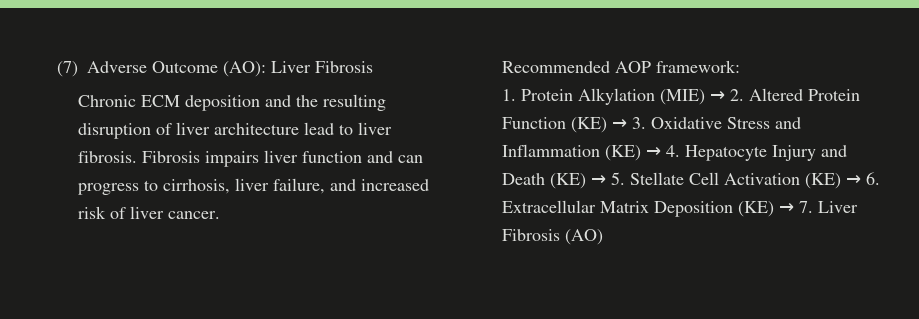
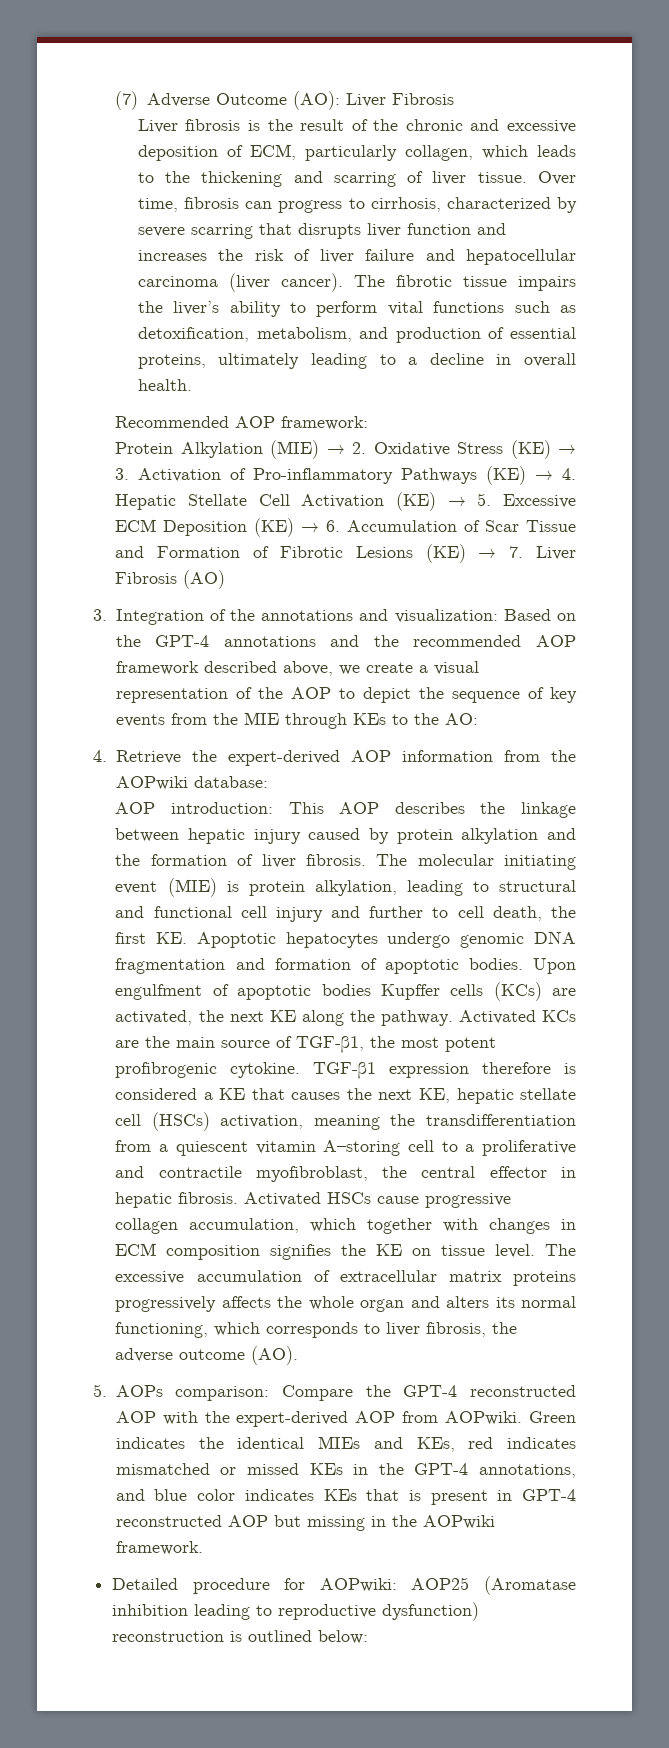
- Chronic ECM deposition and the resulting disruption of liver architecture lead to liver fibrosis. Fibrosis impairs liver function and can progress to cirrhosis, liver failure, and increased risk of liver cancer.
+ Liver fibrosis is the result of the chronic and excessive deposition of ECM, particularly collagen, which leads to the thickening and scarring of liver tissue. Over time, fibrosis can progress to cirrhosis, characterized by severe scarring that disrupts liver function and increases the risk of liver failure and hepatocellular carcinoma (liver cancer). The fibrotic tissue impairs the liver’s ability to perform vital functions such as detoxification, metabolism, and production of essential proteins, ultimately leading to a decline in overall health.
- 1. Protein Alkylation (MIE) → 2. Altered Protein Function (KE) → 3. Oxidative Stress and Inflammation (KE) → 4. Hepatocyte Injury and Death (KE) → 5. Stellate Cell Activation (KE) → 6. Extracellular Matrix Deposition (KE) → 7. Liver Fibrosis (AO)
+ Protein Alkylation (MIE) → 2. Oxidative Stress (KE) → 3. Activation of Pro-inflammatory Pathways (KE) → 4. Hepatic Stellate Cell Activation (KE) → 5. Excessive ECM Deposition (KE) → 6. Accumulation of Scar Tissue and Formation of Fibrotic Lesions (KE) → 7. Liver Fibrosis (AO)
+ 3. Integration of the annotations and visualization: Based on the GPT-4 annotations and the recommended AOP framework described above, we create a visual representation of the AOP to depict the sequence of key events from the MIE through KEs to the AO:
+ 4. Retrieve the expert-derived AOP information from the AOPwiki database:
+ AOP introduction: This AOP describes the linkage between hepatic injury caused by protein alkylation and the formation of liver fibrosis. The molecular initiating event (MIE) is protein alkylation, leading to structural and functional cell injury and further to cell death, the first KE. Apoptotic hepatocytes undergo genomic DNA fragmentation and formation of apoptotic bodies. Upon engulfment of apoptotic bodies Kupffer cells (KCs) are activated, the next KE along the pathway. Activated KCs are the main source of TGF-β1, the most potent profibrogenic cytokine. TGF-β1 expression therefore is considered a KE that causes the next KE, hepatic stellate cell (HSCs) activation, meaning the transdifferentiation from a quiescent vitamin A–storing cell to a proliferative and contractile myofibroblast, the central effector in hepatic fibrosis. Activated HSCs cause progressive collagen accumulation, which together with changes in ECM composition signifies the KE on tissue level. The excessive accumulation of extracellular matrix proteins progressively affects the whole organ and alters its normal functioning, which corresponds to liver fibrosis, the adverse outcome (AO).
+ 5. AOPs comparison: Compare the GPT-4 reconstructed AOP with the expert-derived AOP from AOPwiki. Green indicates the identical MIEs and KEs, red indicates mismatched or missed KEs in the GPT-4 annotations, and blue color indicates KEs that is present in GPT-4 reconstructed AOP but missing in the AOPwiki framework.
+ Detailed procedure for AOPwiki: AOP25 (Aromatase inhibition leading to reproductive dysfunction) reconstruction is outlined below:

